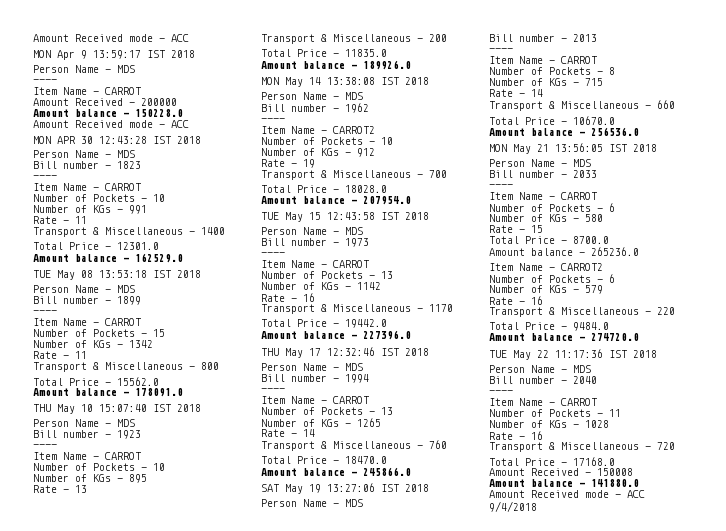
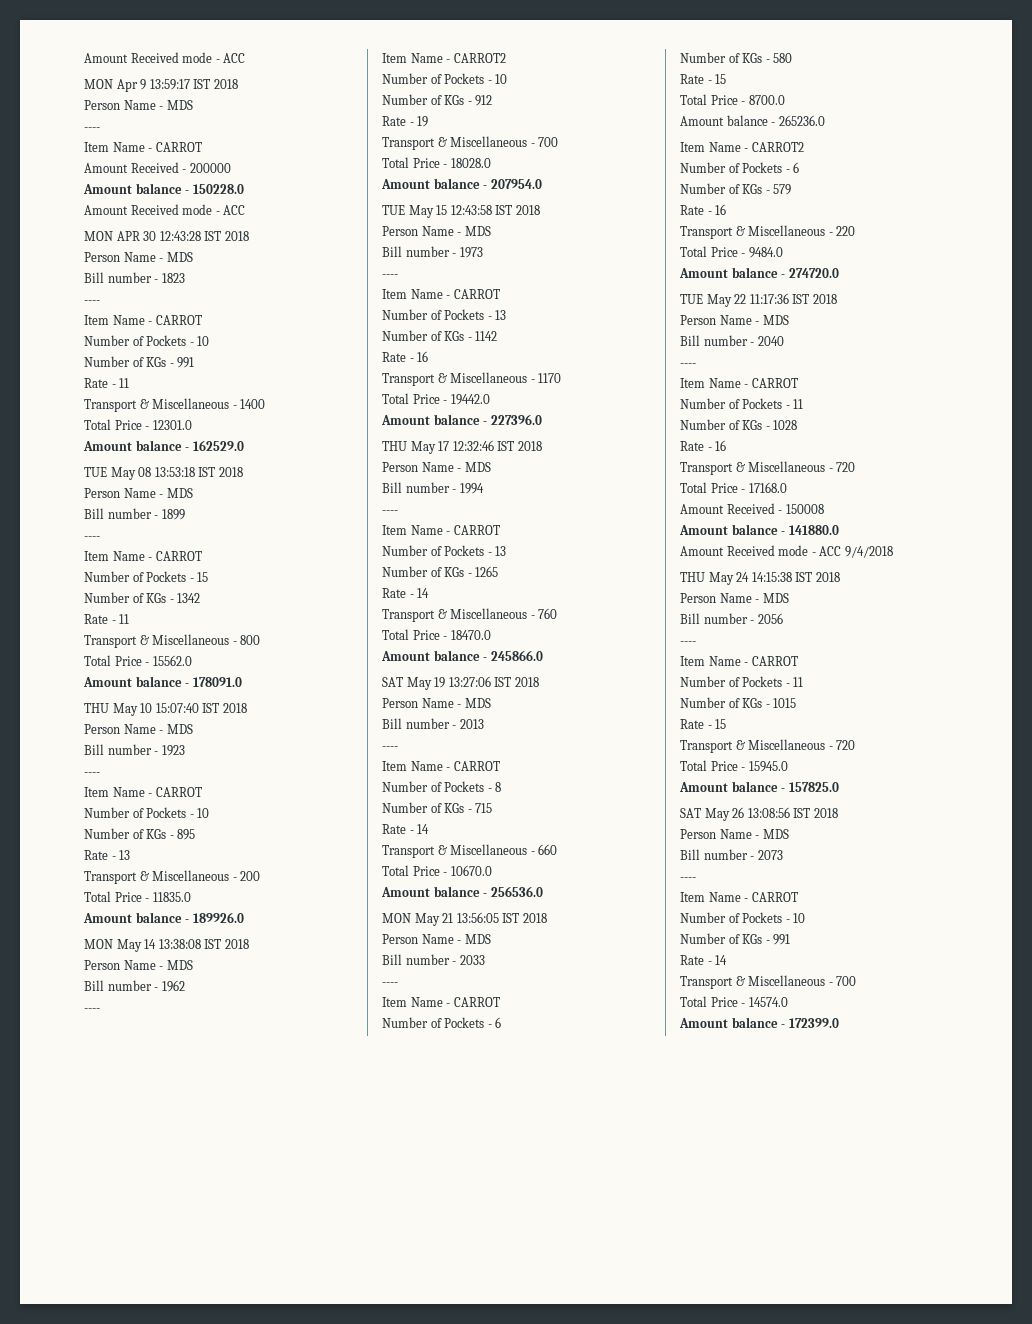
+ THU May 24 14:15:38 IST 2018
+ Person Name - MDS
+ Bill number - 2056
+ ----
+ Item Name - CARROT
+ Number of Pockets - 11
+ Number of KGs - 1015
+ Rate - 15
+ Transport & Miscellaneous - 720
+ Total Price - 15945.0
+ Amount balance - 157825.0
+ SAT May 26 13:08:56 IST 2018
+ Person Name - MDS
+ Bill number - 2073
+ ----
+ Item Name - CARROT
+ Number of Pockets - 10
+ Number of KGs - 991
+ Rate - 14
+ Transport & Miscellaneous - 700
+ Total Price - 14574.0
+ Amount balance - 172399.0

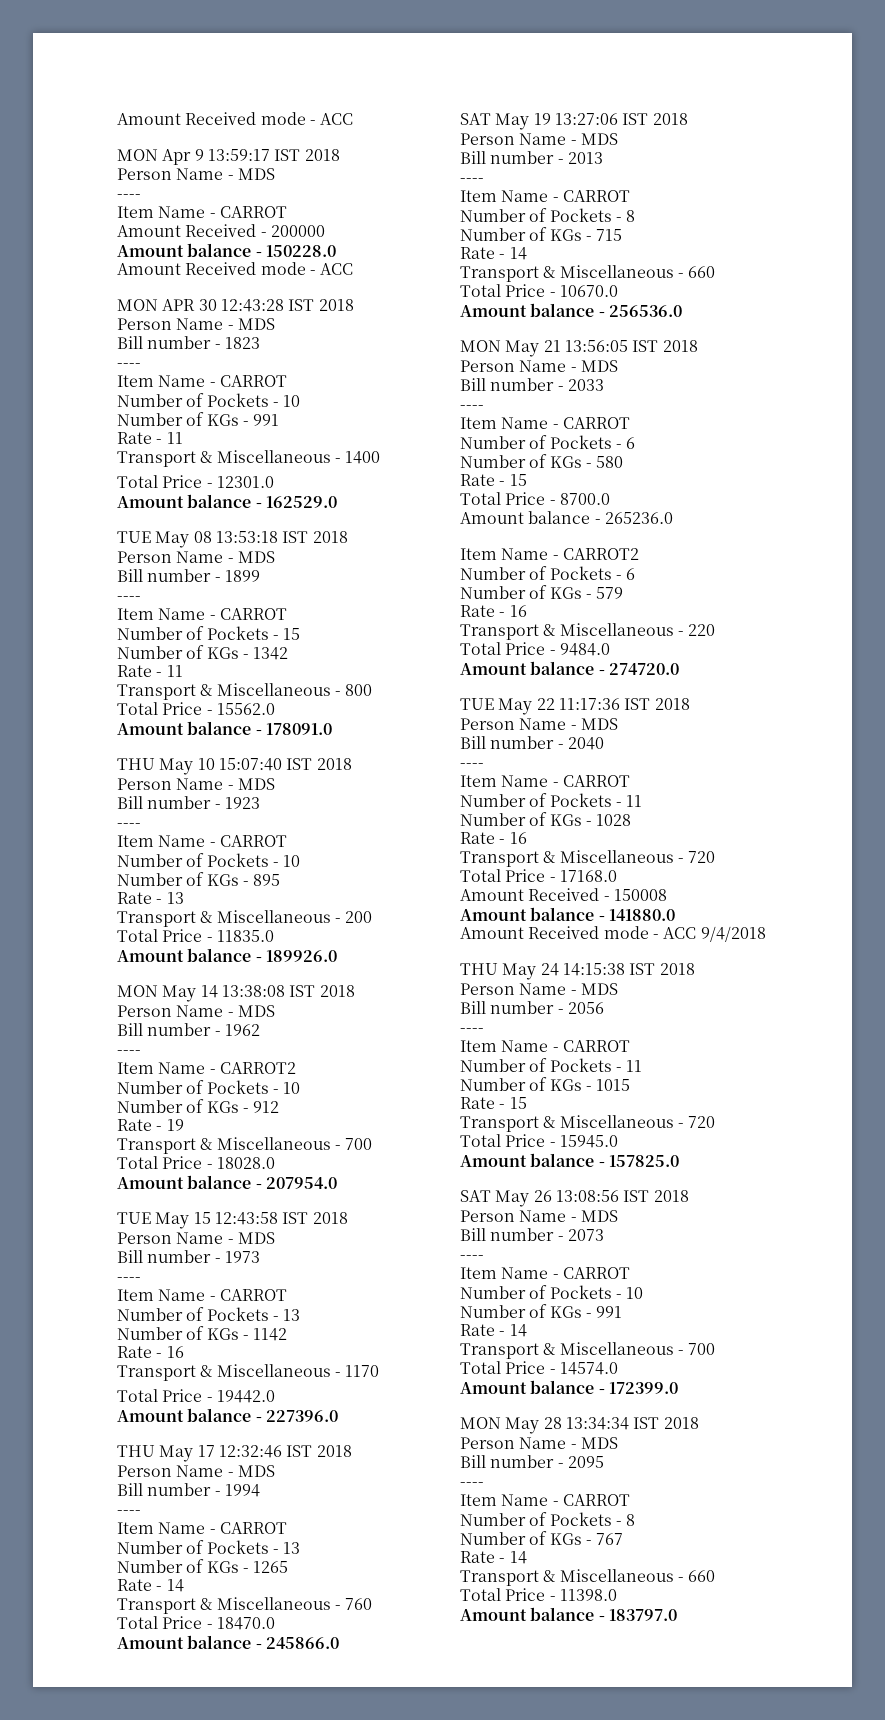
+ MON May 28 13:34:34 IST 2018
+ Person Name - MDS
+ Bill number - 2095
+ ----
+ Item Name - CARROT
+ Number of Pockets - 8
+ Number of KGs - 767
+ Rate - 14
+ Transport & Miscellaneous - 660
+ Total Price - 11398.0
+ Amount balance - 183797.0

